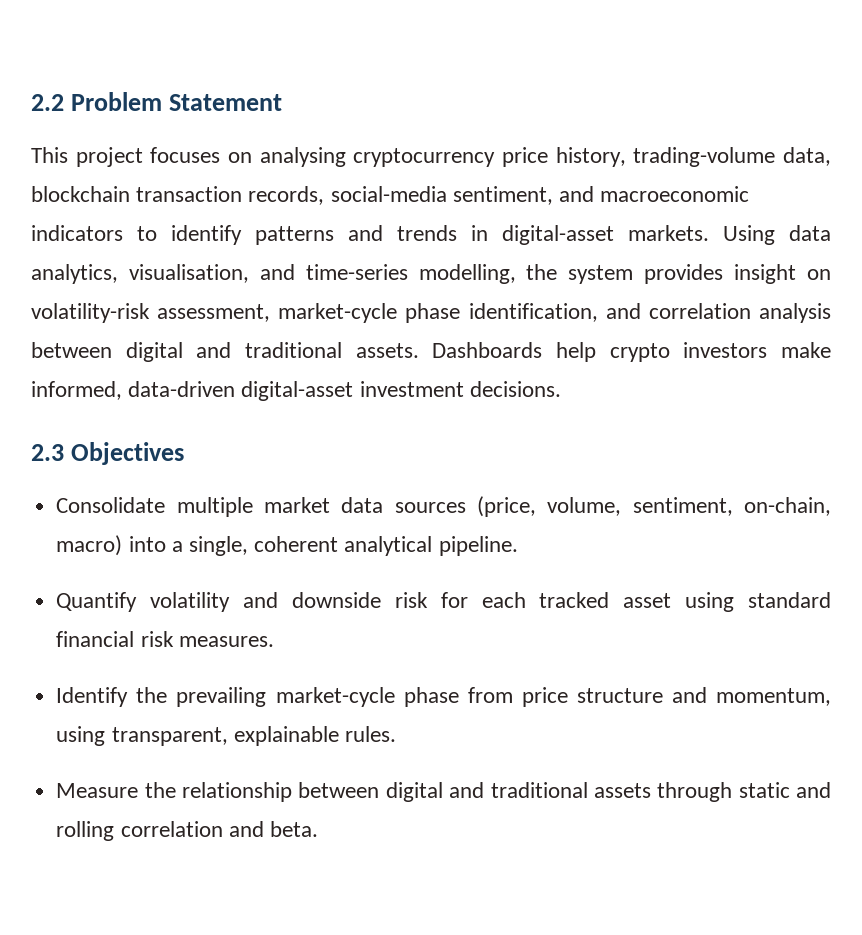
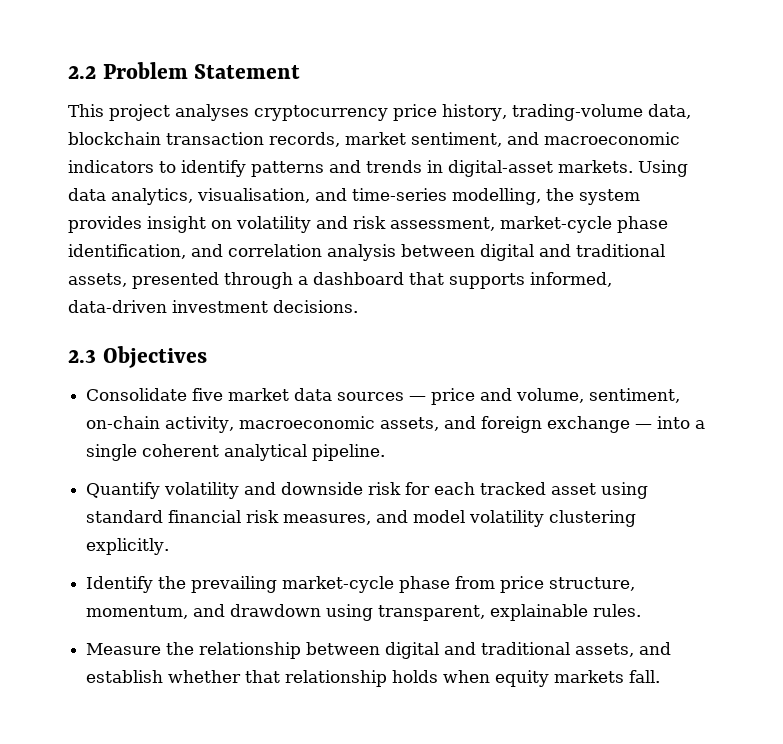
- This project focuses on analysing cryptocurrency price history, trading-volume data, blockchain transaction records, social-media sentiment, and macroeconomic indicators to identify patterns and trends in digital-asset markets.
+ This project analyses cryptocurrency price history, trading-volume data, blockchain transaction records, market sentiment, and macroeconomic indicators to identify patterns and trends in digital-asset markets.
- Using data analytics, visualisation, and time-series modelling, the system provides insight on volatility-risk assessment, market-cycle phase identification, and correlation analysis between digital and traditional assets. Dashboards help crypto investors make informed, data-driven digital-asset investment decisions.
+ Using data analytics, visualisation, and time-series modelling, the system provides insight on volatility and risk assessment, market-cycle phase identification, and correlation analysis between digital and traditional assets, presented through a dashboard that supports informed, data-driven investment decisions.
- Consolidate multiple market data sources (price, volume, sentiment, on-chain, macro) into a single, coherent analytical pipeline.
+ Consolidate five market data sources — price and volume, sentiment, on-chain activity, macroeconomic assets, and foreign exchange — into a single coherent analytical pipeline.
- Quantify volatility and downside risk for each tracked asset using standard financial risk measures.
+ Quantify volatility and downside risk for each tracked asset using standard financial risk measures, and model volatility clustering explicitly.
- Identify the prevailing market-cycle phase from price structure and momentum, using transparent, explainable rules.
+ Identify the prevailing market-cycle phase from price structure, momentum, and drawdown using transparent, explainable rules.
- Measure the relationship between digital and traditional assets through static and rolling correlation and beta.
+ Measure the relationship between digital and traditional assets, and establish whether that relationship holds when equity markets fall.

